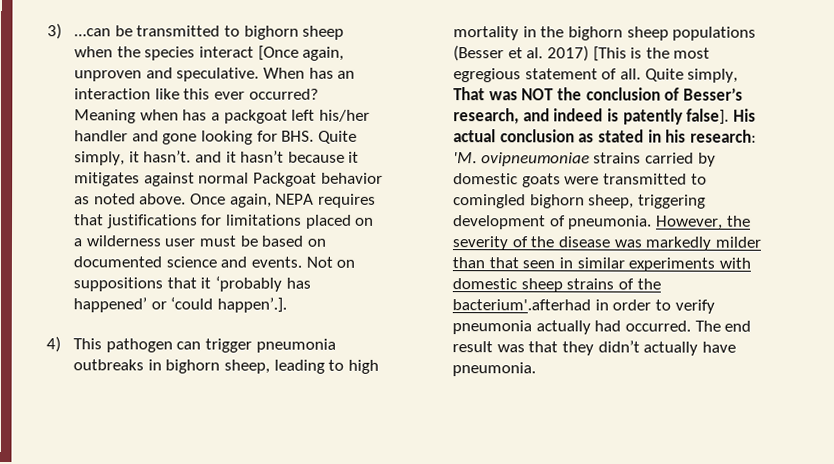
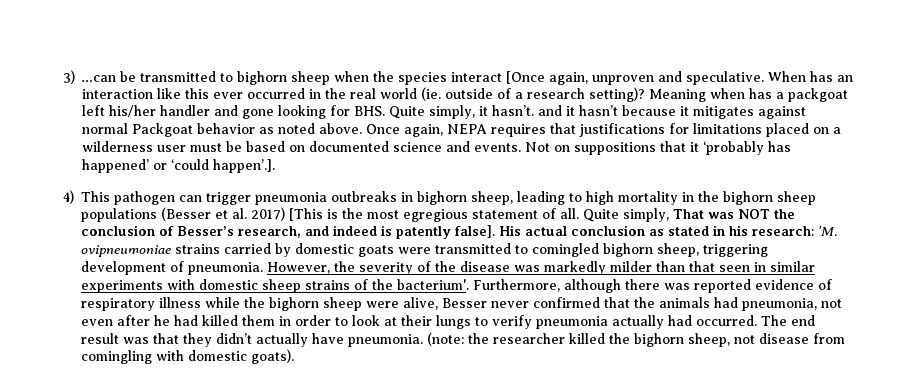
- When has an interaction like this ever occurred?
+ When has an interaction like this ever occurred in the real world (ie. outside of a research setting)?
- However, the severity of the disease was markedly milder than that seen in similar experiments with domestic sheep strains of the bacterium'.afterhad in order to verify pneumonia actually had occurred.
+ However, the severity of the disease was markedly milder than that seen in similar experiments with domestic sheep strains of the bacterium'. Furthermore, although there was reported evidence of respiratory illness while the bighorn sheep were alive, Besser never confirmed that the animals had pneumonia, not even after he had killed them in order to look at their lungs to verify pneumonia actually had occurred.
+ (note: the researcher killed the bighorn sheep, not disease from comingling with domestic goats).

